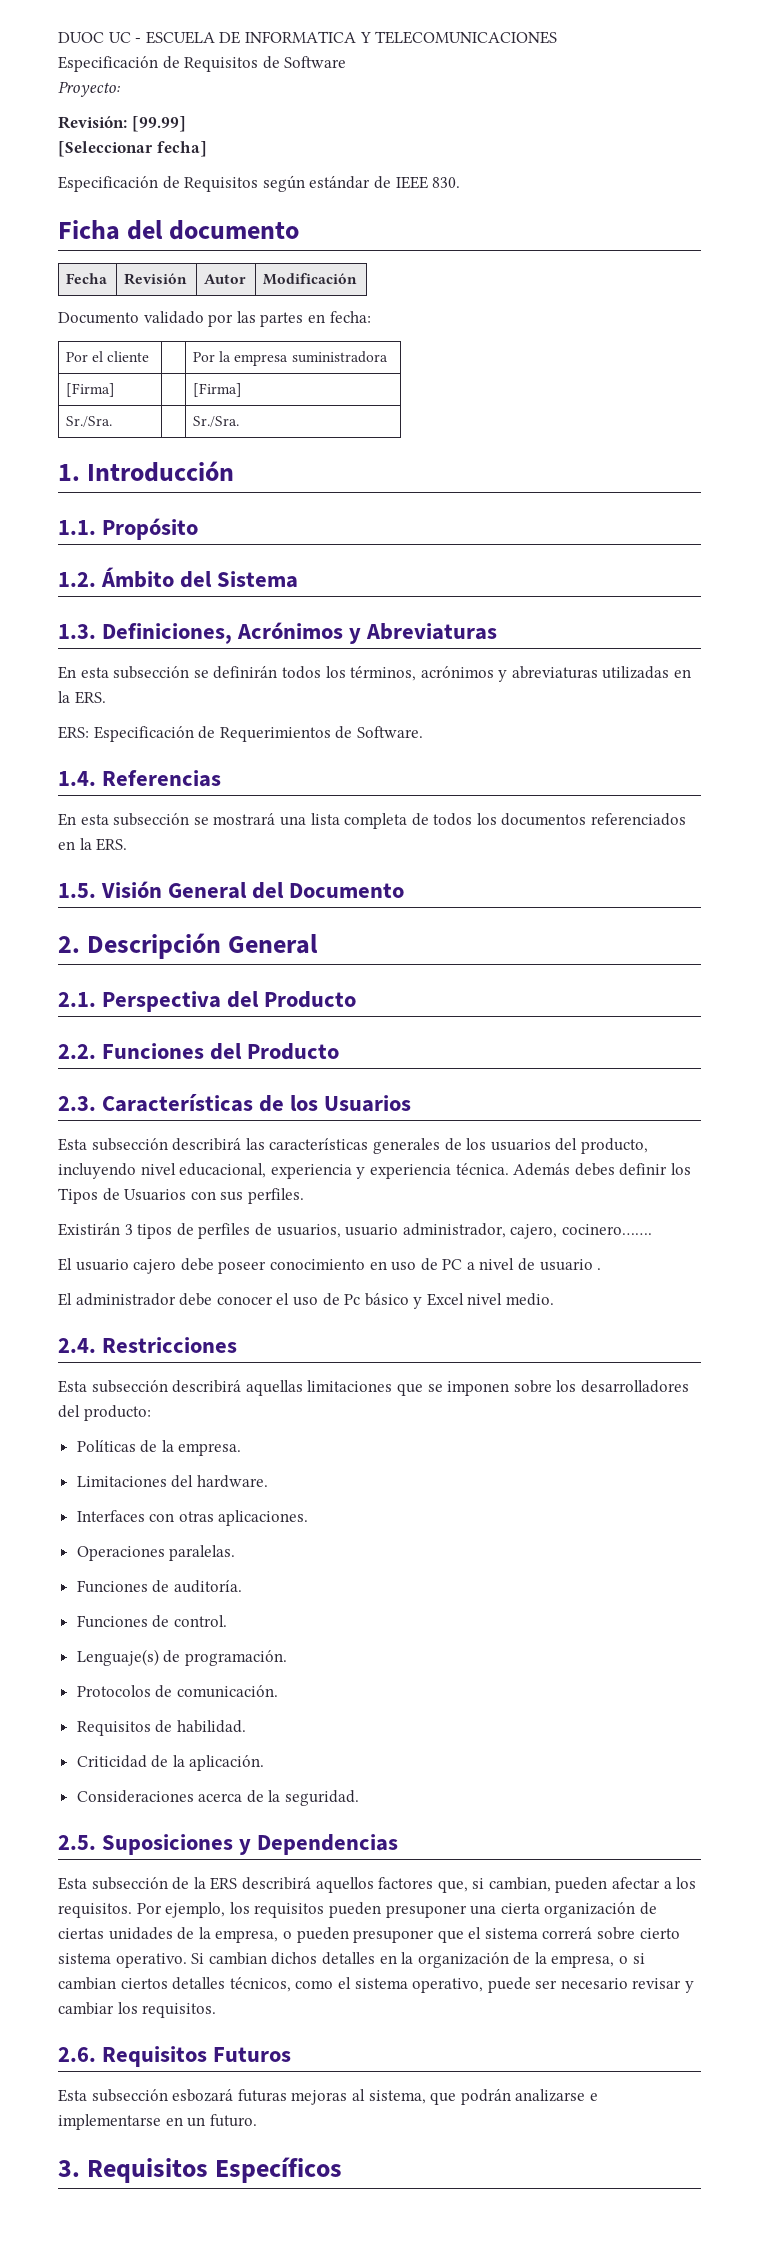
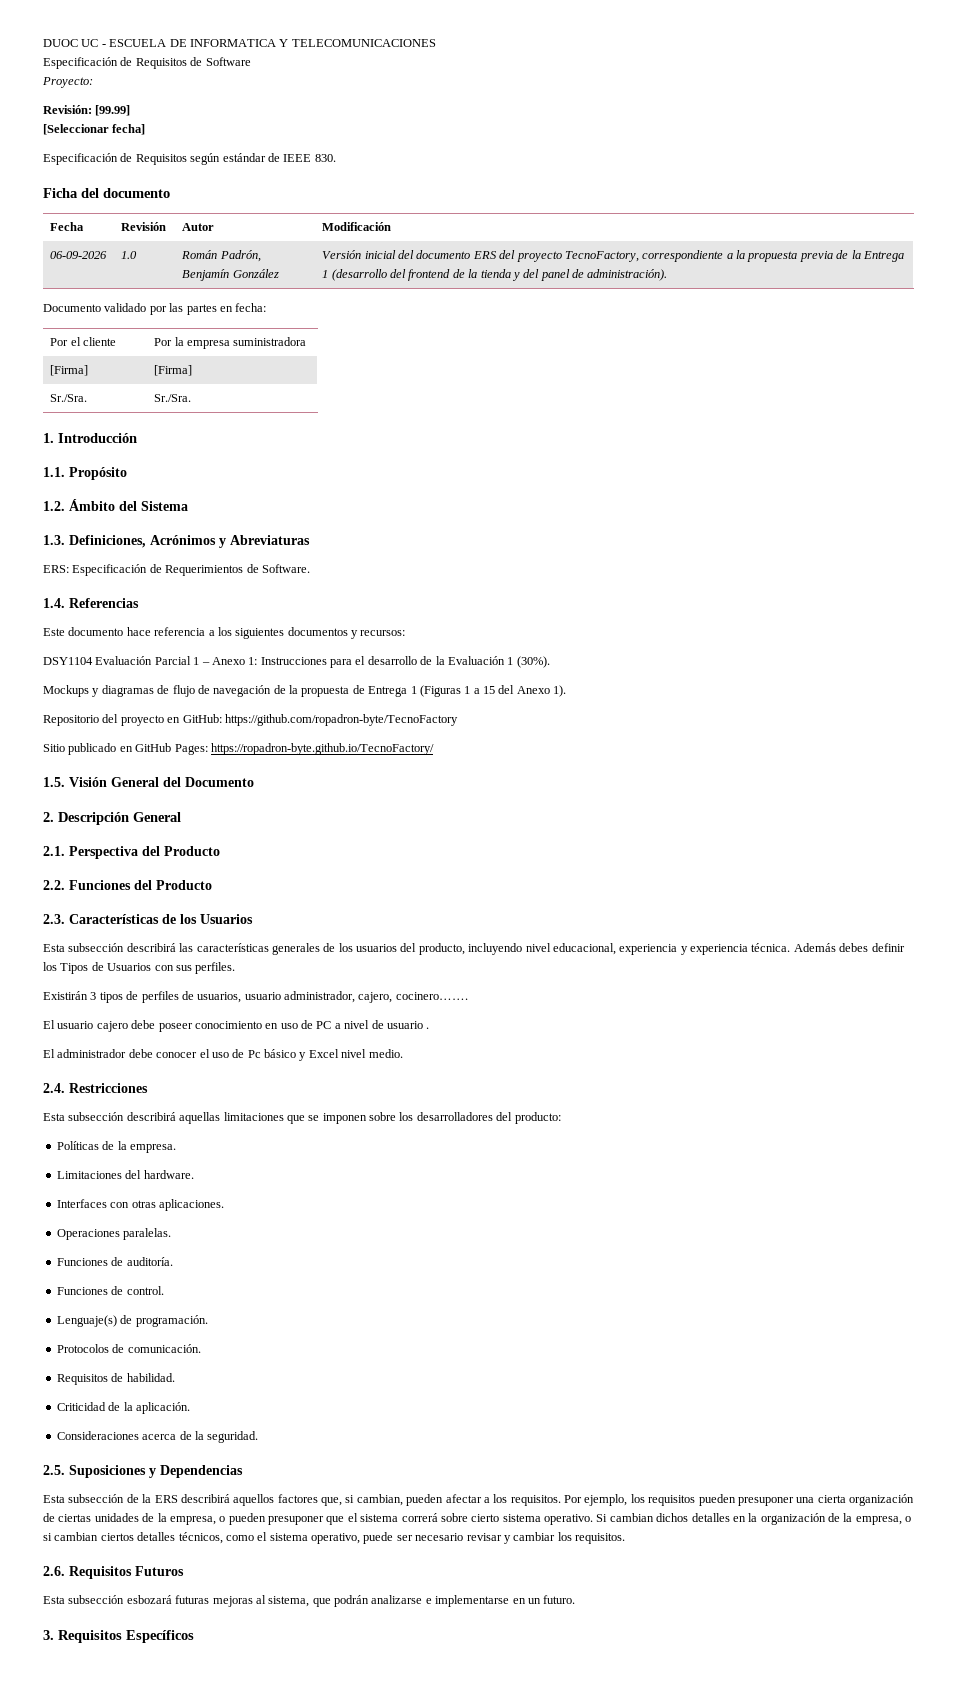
+ 06-09-2026 | 1.0 | Román Padrón, Benjamín González | Versión inicial del documento ERS del proyecto TecnoFactory, correspondiente a la propuesta previa de la Entrega 1 (desarrollo del frontend de la tienda y del panel de administración).
- En esta subsección se definirán todos los términos, acrónimos y abreviaturas utilizadas en la ERS.
- En esta subsección se mostrará una lista completa de todos los documentos referenciados en la ERS.
+ Este documento hace referencia a los siguientes documentos y recursos:
+ DSY1104 Evaluación Parcial 1 – Anexo 1: Instrucciones para el desarrollo de la Evaluación 1 (30%).
+ Mockups y diagramas de flujo de navegación de la propuesta de Entrega 1 (Figuras 1 a 15 del Anexo 1).
+ Repositorio del proyecto en GitHub: https://github.com/ropadron-byte/TecnoFactory
+ Sitio publicado en GitHub Pages: https://ropadron-byte.github.io/TecnoFactory/

